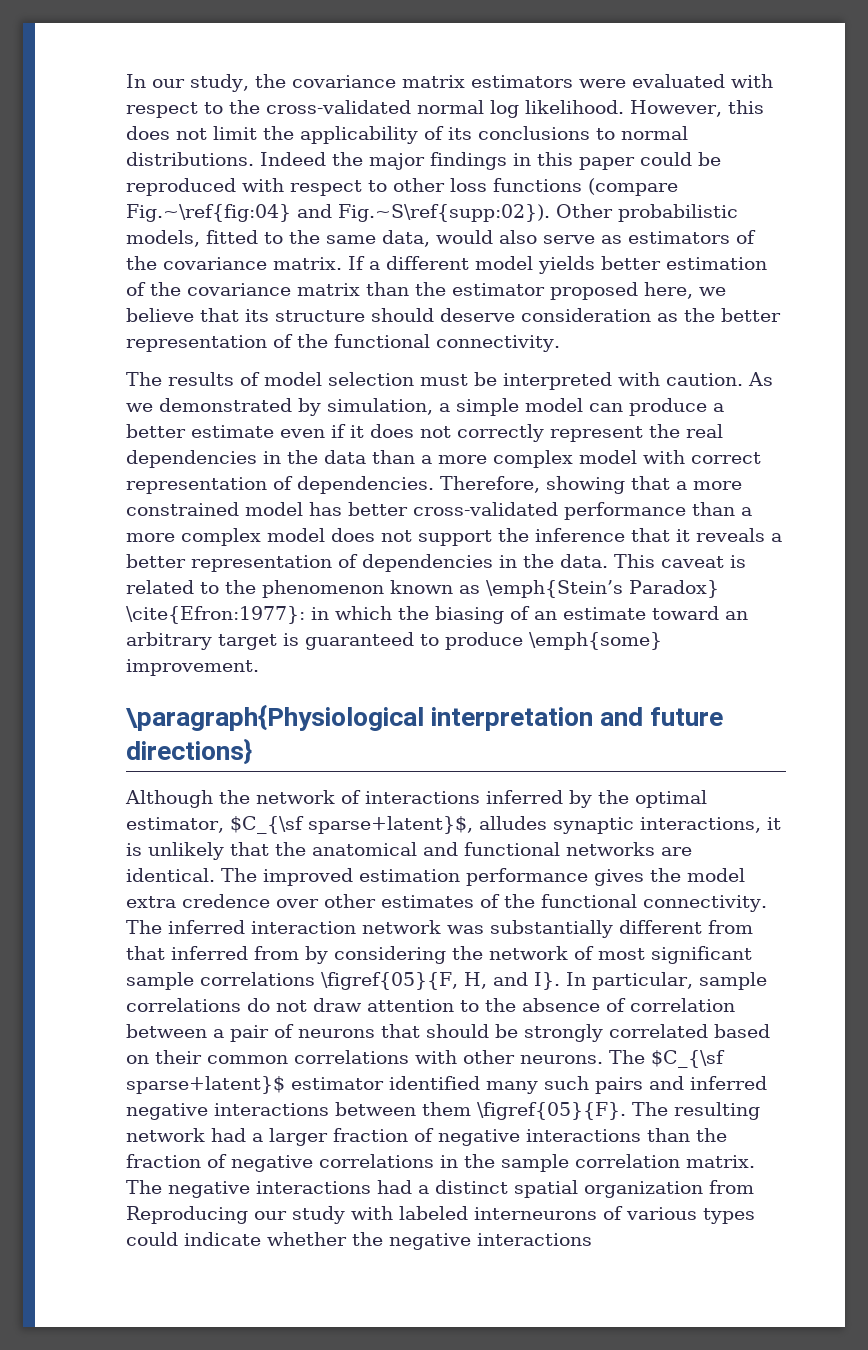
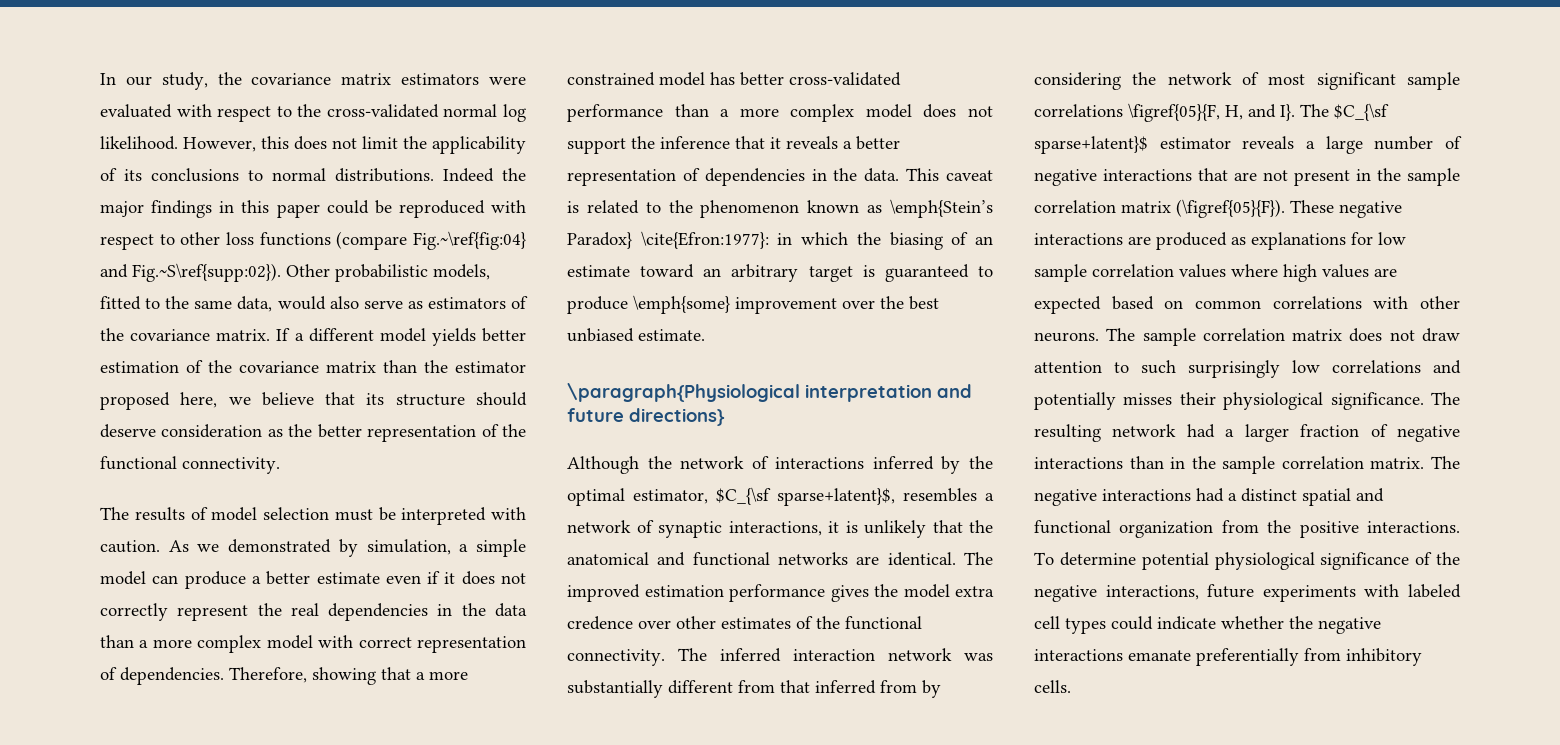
- This caveat is related to the phenomenon known as \emph{Stein’s Paradox} \cite{Efron:1977}: in which the biasing of an estimate toward an arbitrary target is guaranteed to produce \emph{some} improvement.
+ This caveat is related to the phenomenon known as \emph{Stein’s Paradox} \cite{Efron:1977}: in which the biasing of an estimate toward an arbitrary target is guaranteed to produce \emph{some} improvement over the best unbiased estimate.
- Although the network of interactions inferred by the optimal estimator, $C_{\sf sparse+latent}$, alludes synaptic interactions, it is unlikely that the anatomical and functional networks are identical.
+ Although the network of interactions inferred by the optimal estimator, $C_{\sf sparse+latent}$, resembles a network of synaptic interactions, it is unlikely that the anatomical and functional networks are identical.
- The inferred interaction network was substantially different from that inferred from by considering the network of most significant sample correlations \figref{05}{F, H, and I}. In particular, sample correlations do not draw attention to the absence of correlation between a pair of neurons that should be strongly correlated based on their common correlations with other neurons.
+ The inferred interaction network was substantially different from that inferred from by considering the network of most significant sample correlations \figref{05}{F, H, and I}. The $C_{\sf sparse+latent}$ estimator reveals a large number of negative interactions that are not present in the sample correlation matrix (\figref{05}{F}). These negative interactions are produced as explanations for low sample correlation values where high values are expected based on common correlations with other neurons.
- The $C_{\sf sparse+latent}$ estimator identified many such pairs and inferred negative interactions between them \figref{05}{F}.
+ The sample correlation matrix does not draw attention to such surprisingly low correlations and potentially misses their physiological significance.
- The resulting network had a larger fraction of negative interactions than the fraction of negative correlations in the sample correlation matrix.
+ The resulting network had a larger fraction of negative interactions than in the sample correlation matrix.
- The negative interactions had a distinct spatial organization from Reproducing our study with labeled interneurons of various types could indicate whether the negative interactions
+ The negative interactions had a distinct spatial and functional organization from the positive interactions. To determine potential physiological significance of the negative interactions, future experiments with labeled cell types could indicate whether the negative interactions emanate preferentially from inhibitory cells.

